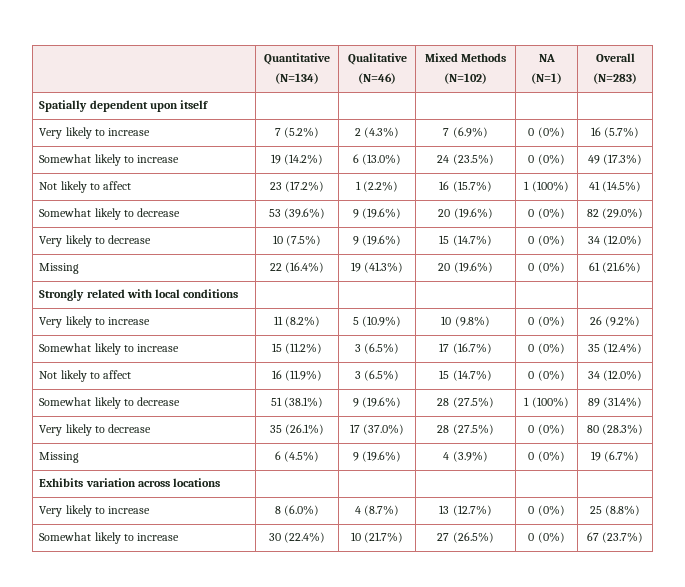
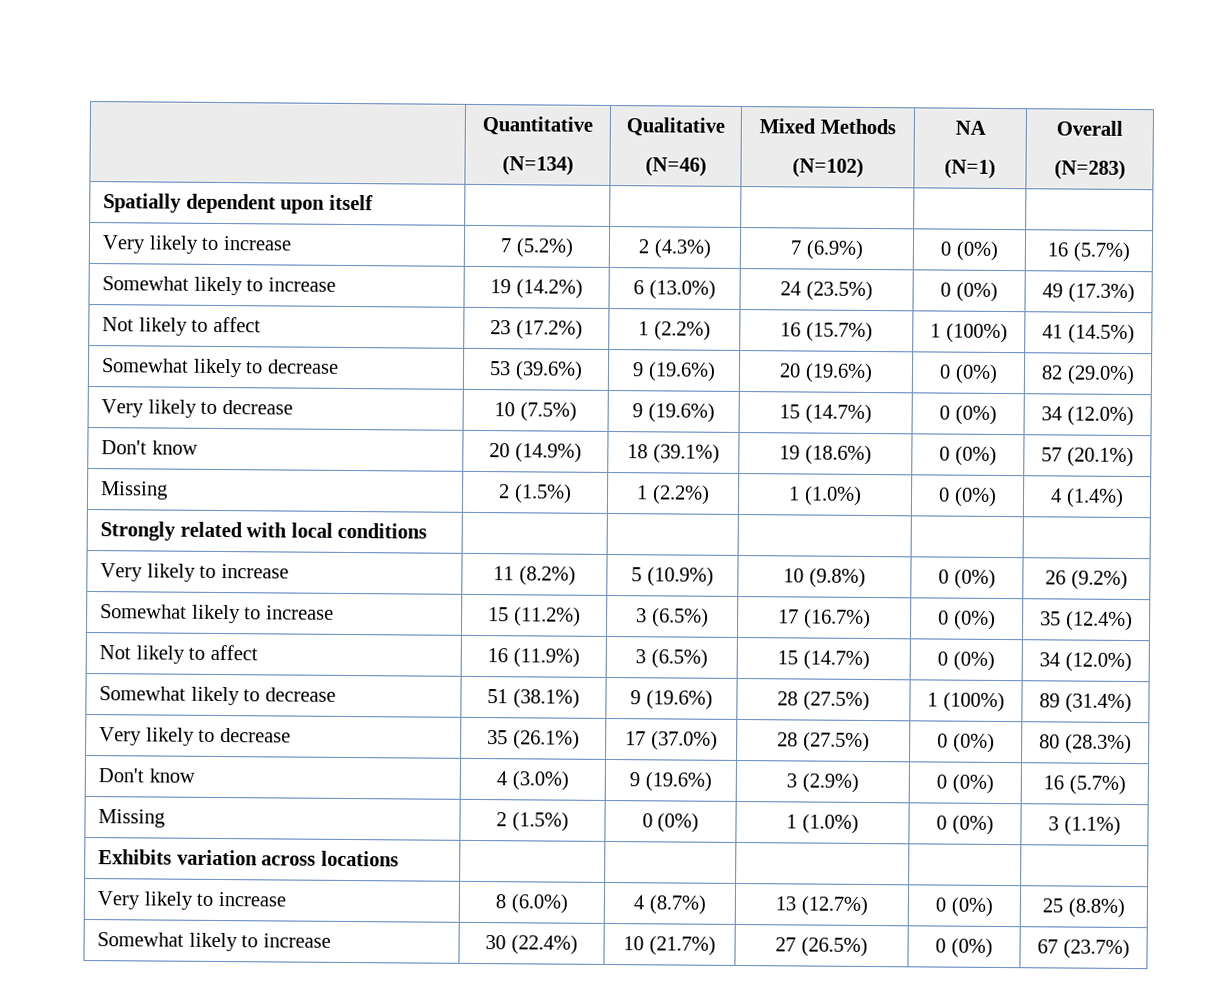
- Missing | 22 (16.4%) | 19 (41.3%) | 20 (19.6%) | 0 (0%) | 61 (21.6%)
+ Don't know | 20 (14.9%) | 18 (39.1%) | 19 (18.6%) | 0 (0%) | 57 (20.1%)
+ Missing | 2 (1.5%) | 1 (2.2%) | 1 (1.0%) | 0 (0%) | 4 (1.4%)
- Missing | 6 (4.5%) | 9 (19.6%) | 4 (3.9%) | 0 (0%) | 19 (6.7%)
+ Don't know | 4 (3.0%) | 9 (19.6%) | 3 (2.9%) | 0 (0%) | 16 (5.7%)
+ Missing | 2 (1.5%) | 0 (0%) | 1 (1.0%) | 0 (0%) | 3 (1.1%)

